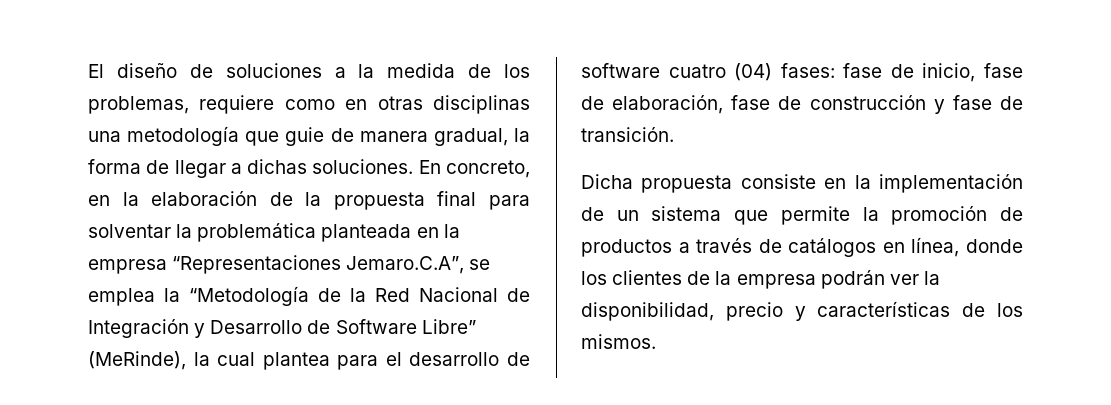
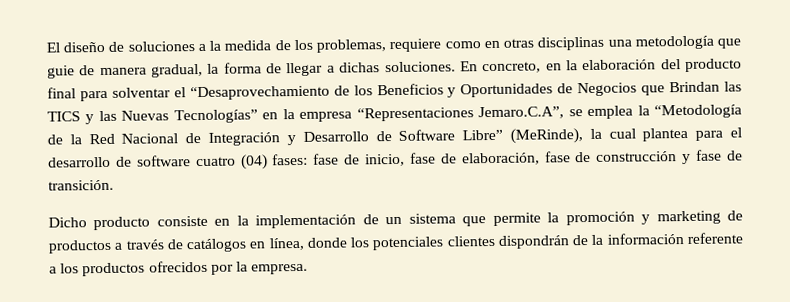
- En concreto, en la elaboración de la propuesta final para solventar la problemática planteada en la empresa “Representaciones Jemaro.C.A”, se emplea la “Metodología de la Red Nacional de Integración y Desarrollo de Software Libre” (MeRinde), la cual plantea para el desarrollo de software cuatro (04) fases: fase de inicio, fase de elaboración, fase de construcción y fase de transición.
+ En concreto, en la elaboración del producto final para solventar el “Desaprovechamiento de los Beneficios y Oportunidades de Negocios que Brindan las TICS y las Nuevas Tecnologías” en la empresa “Representaciones Jemaro.C.A”, se emplea la “Metodología de la Red Nacional de Integración y Desarrollo de Software Libre” (MeRinde), la cual plantea para el desarrollo de software cuatro (04) fases: fase de inicio, fase de elaboración, fase de construcción y fase de transición.
- Dicha propuesta consiste en la implementación de un sistema que permite la promoción de productos a través de catálogos en línea, donde los clientes de la empresa podrán ver la disponibilidad, precio y características de los mismos.
+ Dicho producto consiste en la implementación de un sistema que permite la promoción y marketing de productos a través de catálogos en línea, donde los potenciales clientes dispondrán de la información referente a los productos ofrecidos por la empresa.

